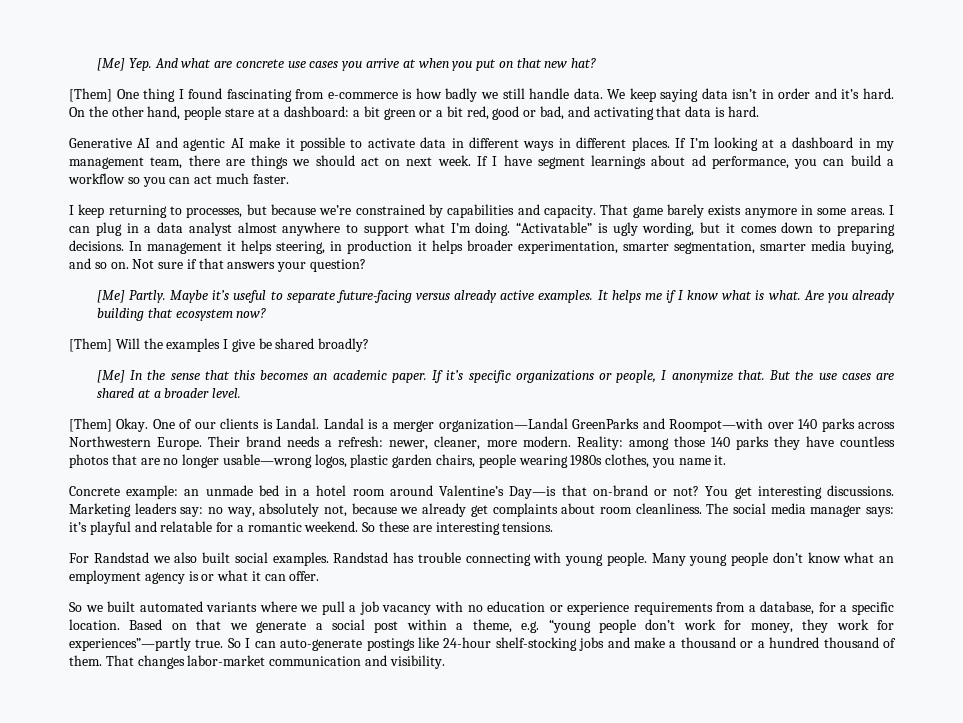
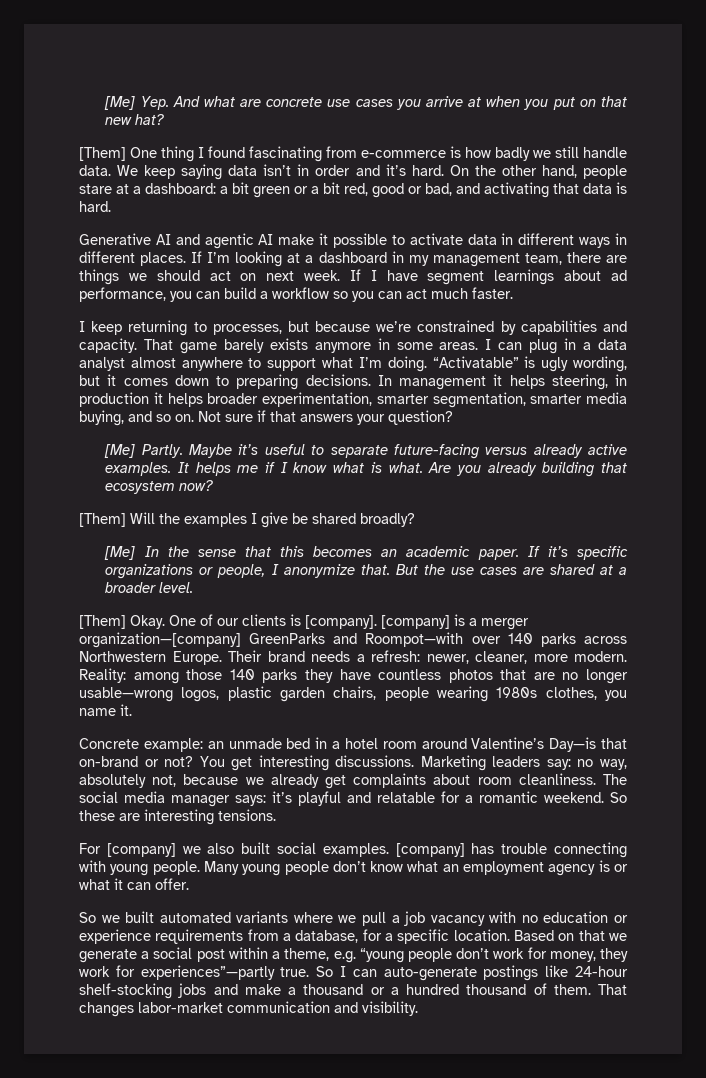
- One of our clients is Landal. Landal is a merger organization—Landal GreenParks and Roompot—with over 140 parks across Northwestern Europe.
+ One of our clients is [company]. [company] is a merger organization—[company] GreenParks and Roompot—with over 140 parks across Northwestern Europe.
- For Randstad we also built social examples.
+ For [company] we also built social examples.
- Randstad has trouble connecting with young people.
+ [company] has trouble connecting with young people.

